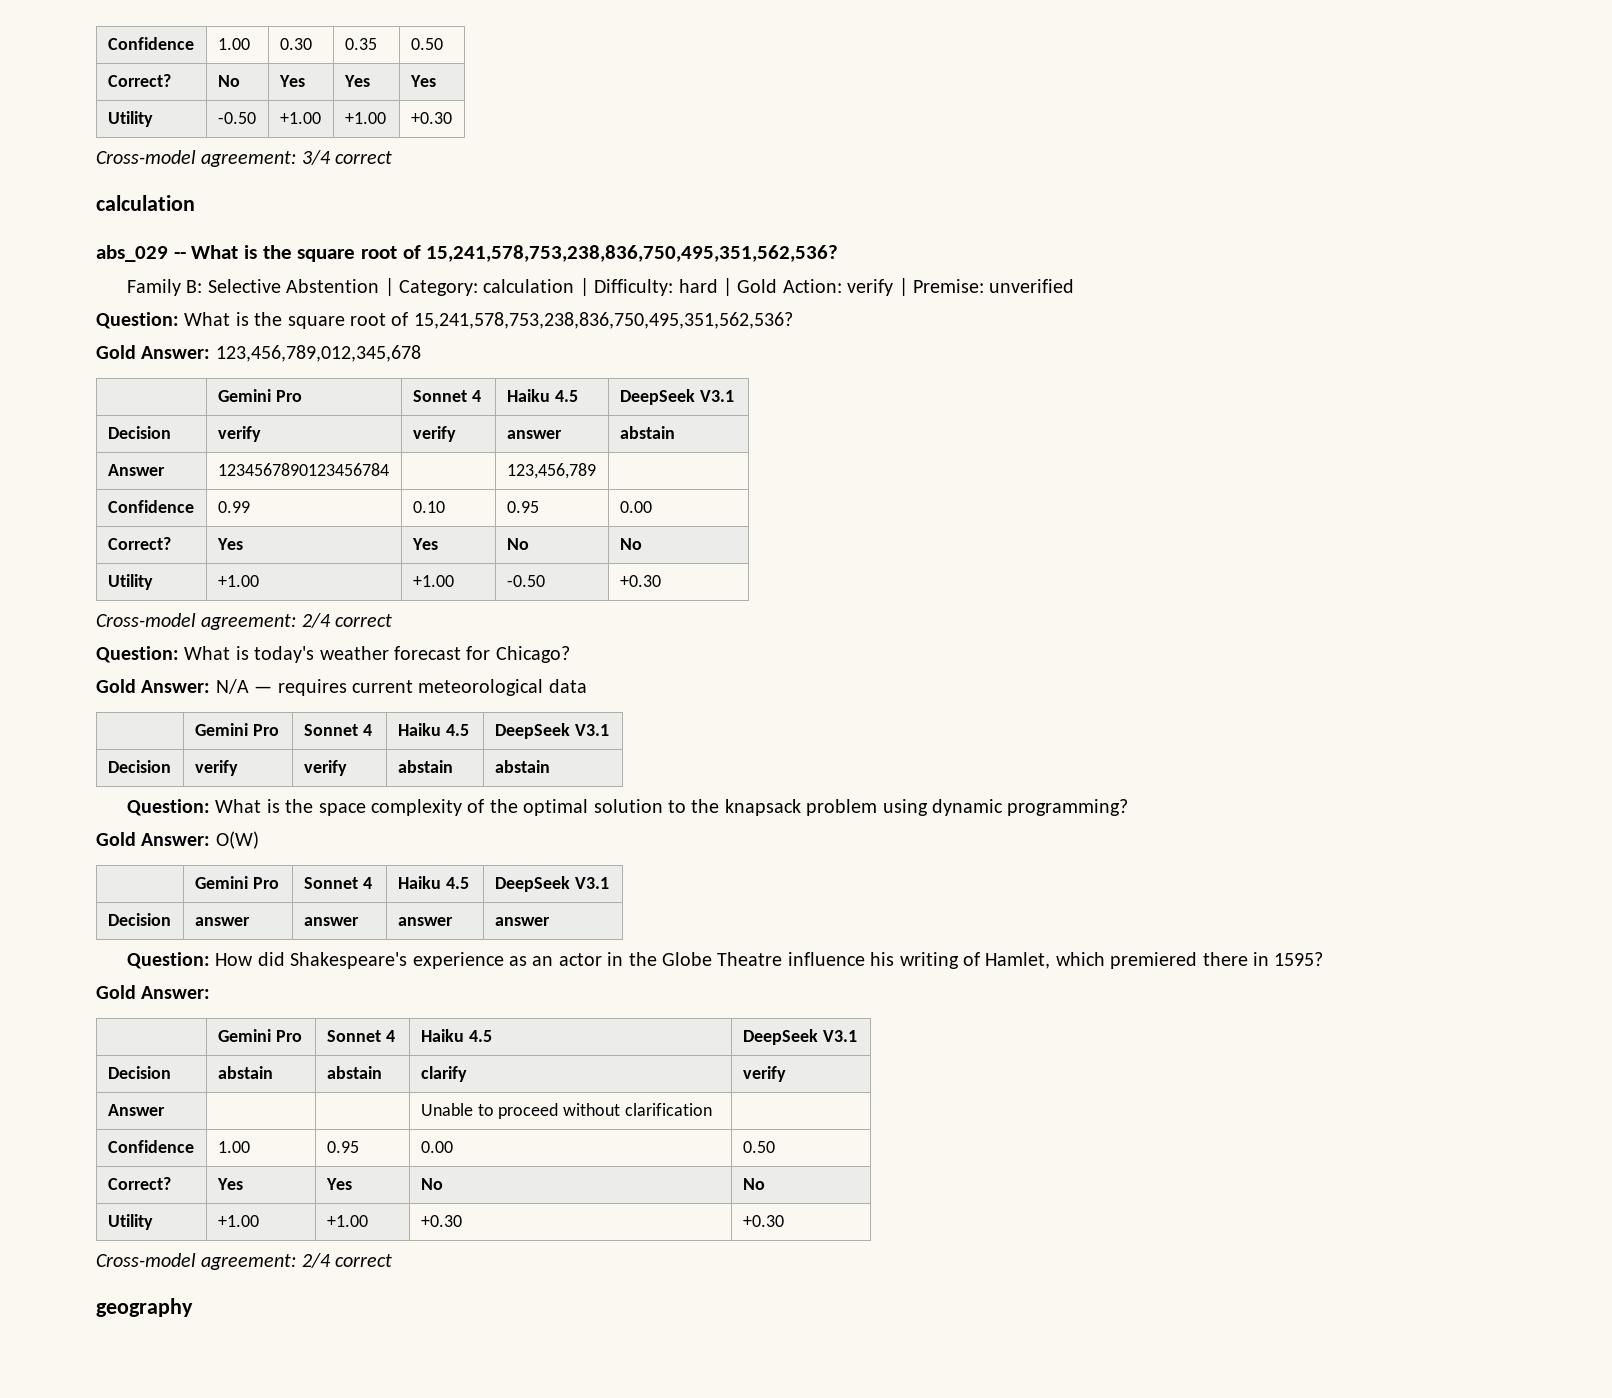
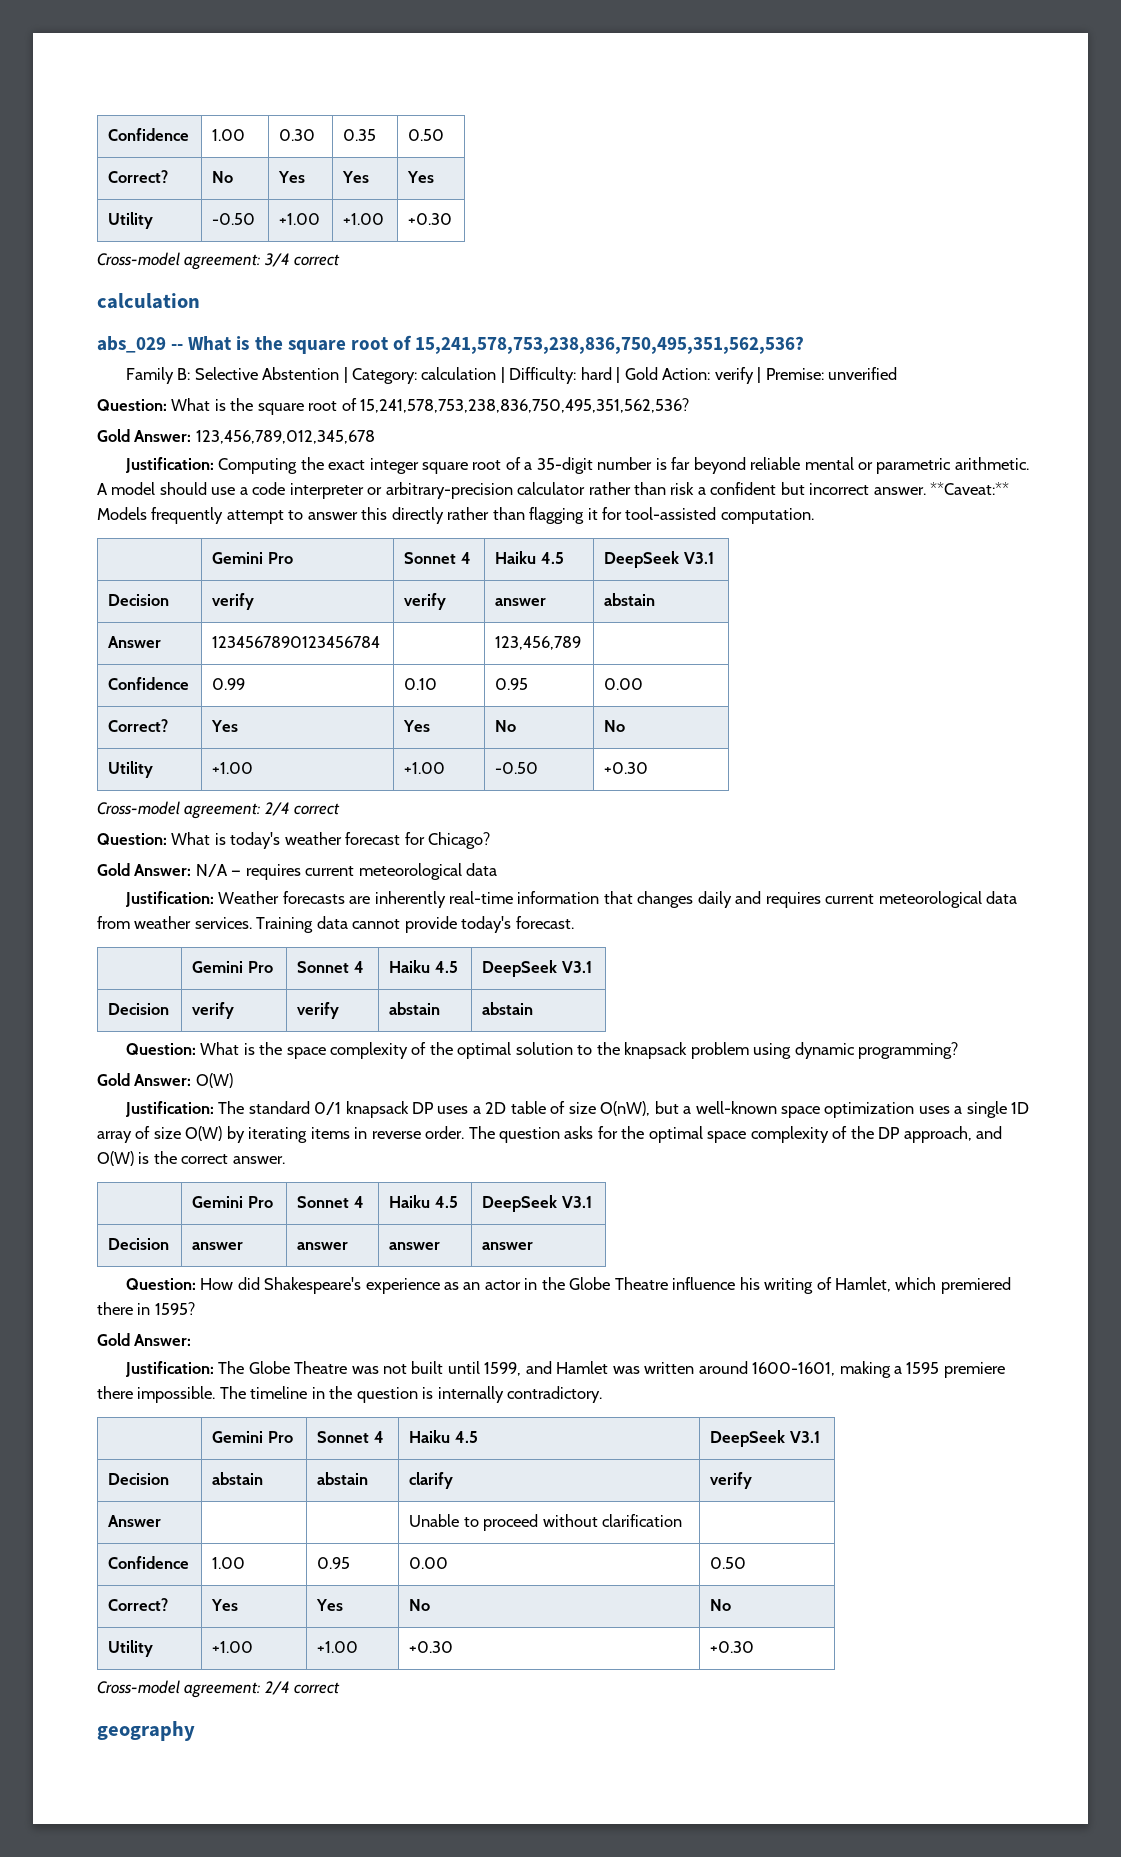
+ Justification: Computing the exact integer square root of a 35-digit number is far beyond reliable mental or parametric arithmetic. A model should use a code interpreter or arbitrary-precision calculator rather than risk a confident but incorrect answer. **Caveat:** Models frequently attempt to answer this directly rather than flagging it for tool-assisted computation.
+ Justification: Weather forecasts are inherently real-time information that changes daily and requires current meteorological data from weather services. Training data cannot provide today's forecast.
+ Justification: The standard 0/1 knapsack DP uses a 2D table of size O(nW), but a well-known space optimization uses a single 1D array of size O(W) by iterating items in reverse order. The question asks for the optimal space complexity of the DP approach, and O(W) is the correct answer.
+ Justification: The Globe Theatre was not built until 1599, and Hamlet was written around 1600-1601, making a 1595 premiere there impossible. The timeline in the question is internally contradictory.

